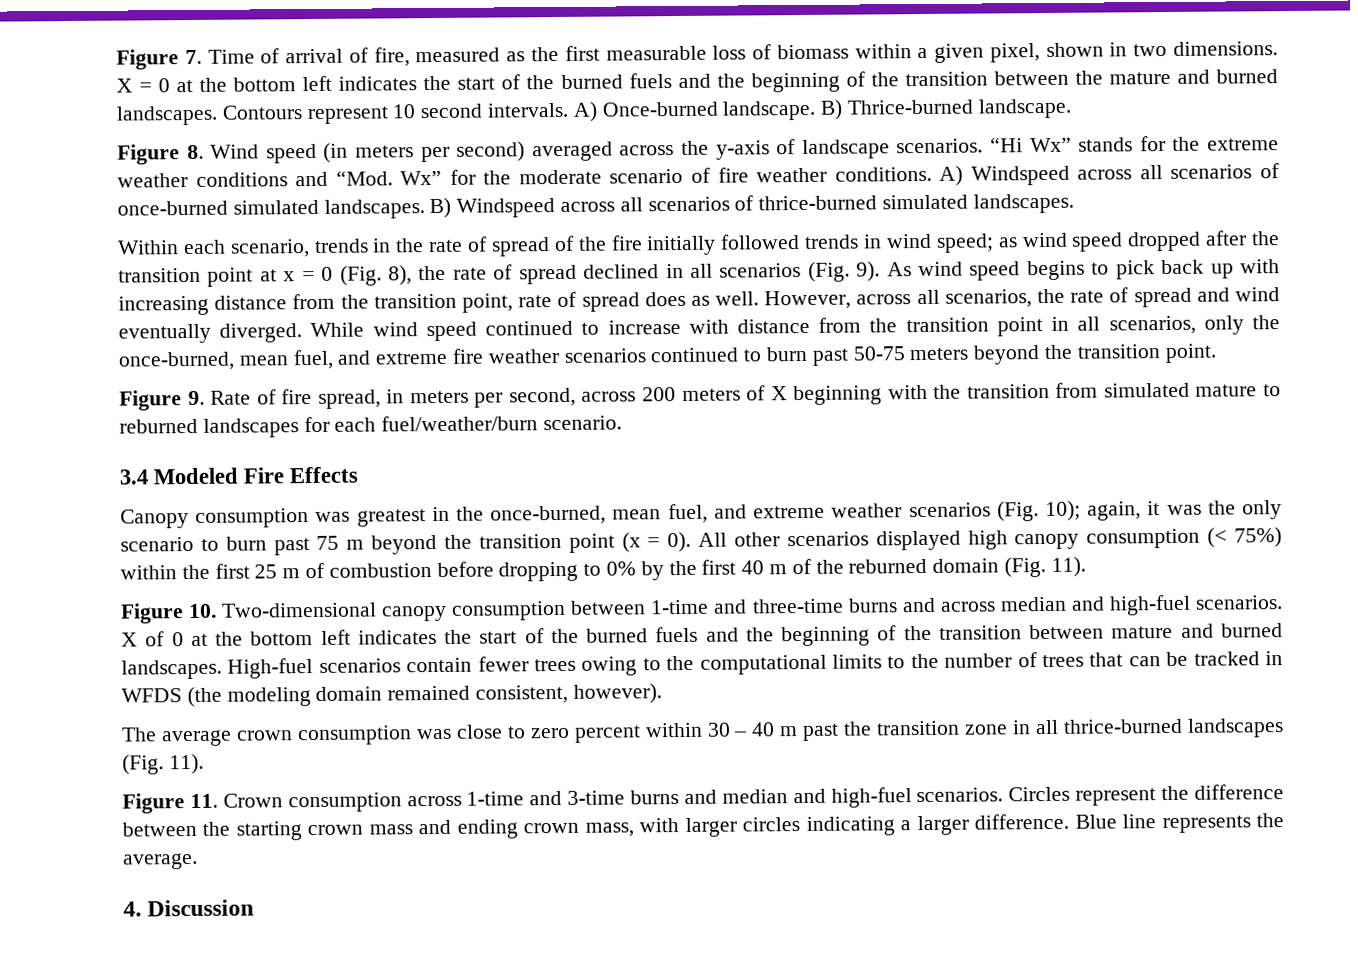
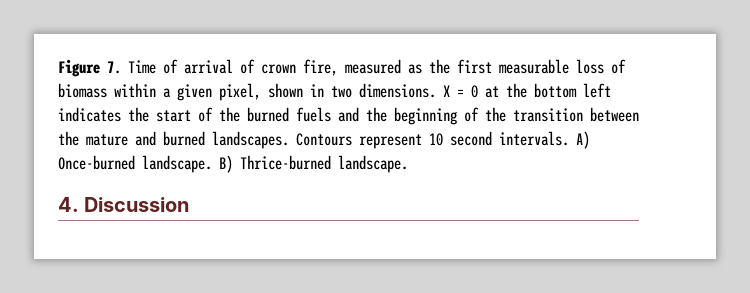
- Figure 7. Time of arrival of fire, measured as the first measurable loss of biomass within a given pixel, shown in two dimensions.
+ Figure 7. Time of arrival of crown fire, measured as the first measurable loss of biomass within a given pixel, shown in two dimensions.
- Figure 8. Wind speed (in meters per second) averaged across the y-axis of landscape scenarios. “Hi Wx” stands for the extreme weather conditions and “Mod. Wx” for the moderate scenario of fire weather conditions. A) Windspeed across all scenarios of once-burned simulated landscapes. B) Windspeed across all scenarios of thrice-burned simulated landscapes.
- Within each scenario, trends in the rate of spread of the fire initially followed trends in wind speed; as wind speed dropped after the transition point at x = 0 (Fig. 8), the rate of spread declined in all scenarios (Fig. 9). As wind speed begins to pick back up with increasing distance from the transition point, rate of spread does as well. However, across all scenarios, the rate of spread and wind eventually diverged. While wind speed continued to increase with distance from the transition point in all scenarios, only the once-burned, mean fuel, and extreme fire weather scenarios continued to burn past 50-75 meters beyond the transition point.
- Figure 9. Rate of fire spread, in meters per second, across 200 meters of X beginning with the transition from simulated mature to reburned landscapes for each fuel/weather/burn scenario.
- 3.4 Modeled Fire Effects
- Canopy consumption was greatest in the once-burned, mean fuel, and extreme weather scenarios (Fig. 10); again, it was the only scenario to burn past 75 m beyond the transition point (x = 0). All other scenarios displayed high canopy consumption (< 75%) within the first 25 m of combustion before dropping to 0% by the first 40 m of the reburned domain (Fig. 11).
- Figure 10. Two-dimensional canopy consumption between 1-time and three-time burns and across median and high-fuel scenarios. X of 0 at the bottom left indicates the start of the burned fuels and the beginning of the transition between mature and burned landscapes. High-fuel scenarios contain fewer trees owing to the computational limits to the number of trees that can be tracked in WFDS (the modeling domain remained consistent, however).
- The average crown consumption was close to zero percent within 30 – 40 m past the transition zone in all thrice-burned landscapes (Fig. 11).
- Figure 11. Crown consumption across 1-time and 3-time burns and median and high-fuel scenarios. Circles represent the difference between the starting crown mass and ending crown mass, with larger circles indicating a larger difference. Blue line represents the average.

